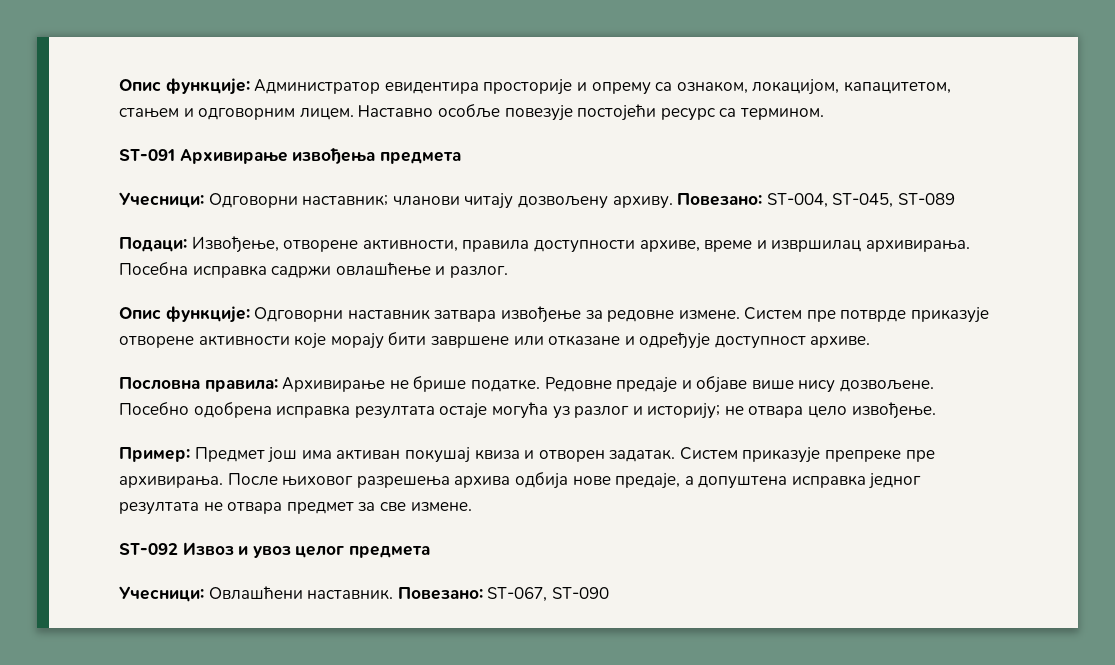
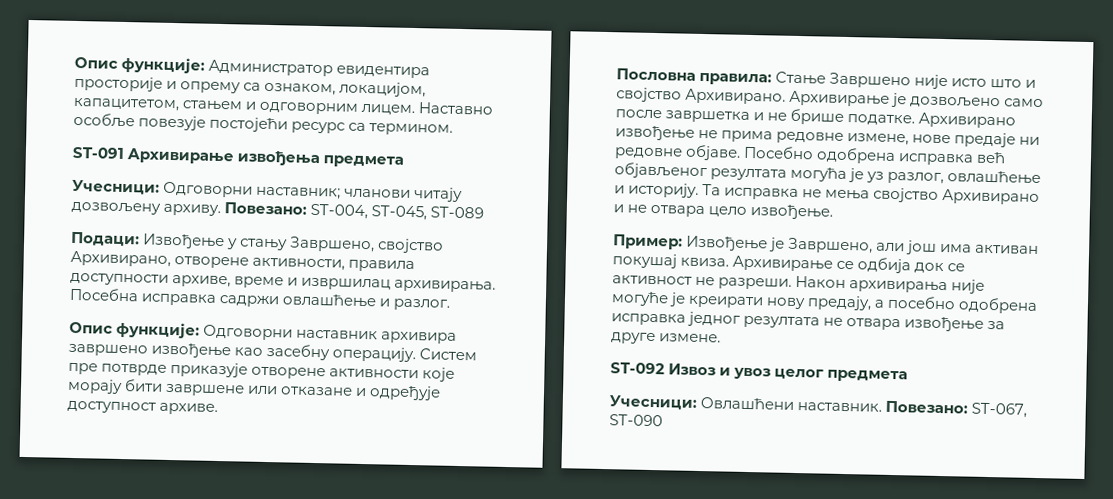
- Подаци: Извођење, отворене активности, правила доступности архиве, време и извршилац архивирања.
+ Подаци: Извођење у стању Завршено, својство Архивирано, отворене активности, правила доступности архиве, време и извршилац архивирања.
- Опис функције: Одговорни наставник затвара извођење за редовне измене.
+ Опис функције: Одговорни наставник архивира завршено извођење као засебну операцију.
- Пословна правила: Архивирање не брише податке. Редовне предаје и објаве више нису дозвољене. Посебно одобрена исправка резултата остаје могућа уз разлог и историју; не отвара цело извођење.
+ Пословна правила: Стање Завршено није исто што и својство Архивирано. Архивирање је дозвољено само после завршетка и не брише податке. Архивирано извођење не прима редовне измене, нове предаје ни редовне објаве. Посебно одобрена исправка већ објављеног резултата могућа је уз разлог, овлашћење и историју. Та исправка не мења својство Архивирано и не отвара цело извођење.
- Пример: Предмет још има активан покушај квиза и отворен задатак. Систем приказује препреке пре архивирања. После њиховог разрешења архива одбија нове предаје, а допуштена исправка једног резултата не отвара предмет за све измене.
+ Пример: Извођење је Завршено, али још има активан покушај квиза. Архивирање се одбија док се активност не разреши. Након архивирања није могуће је креирати нову предају, а посебно одобрена исправка једног резултата не отвара извођење за друге измене.

